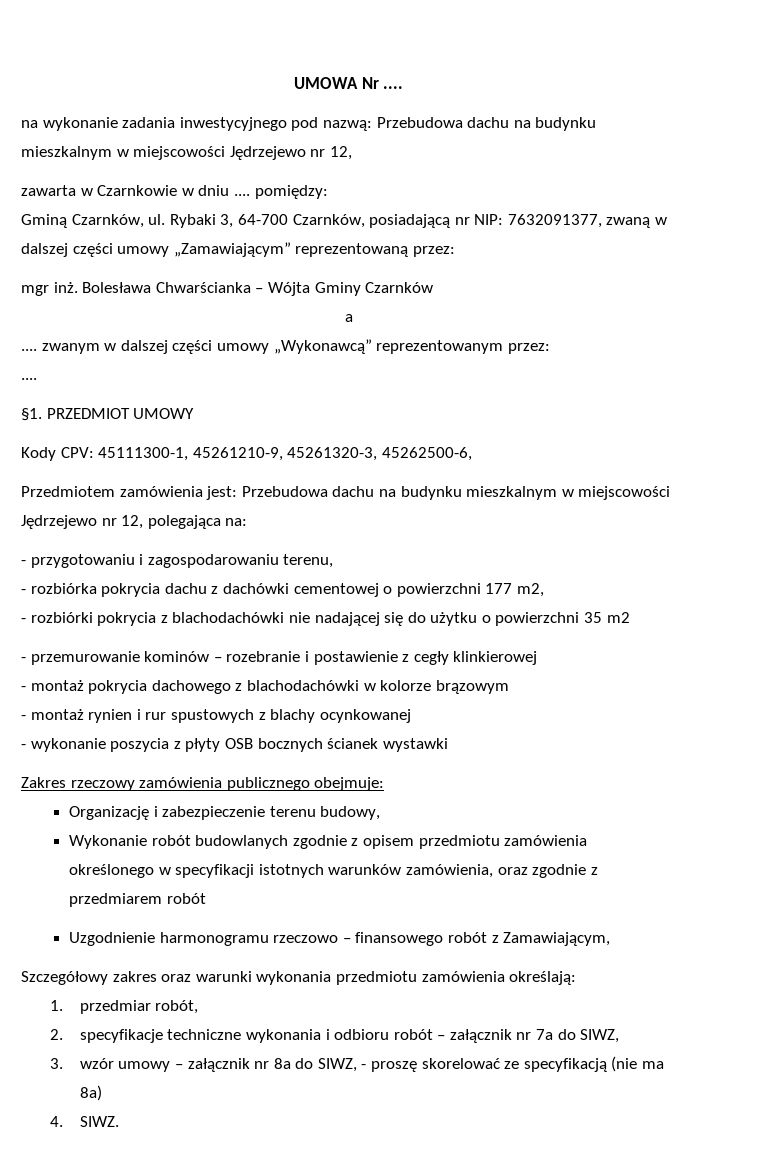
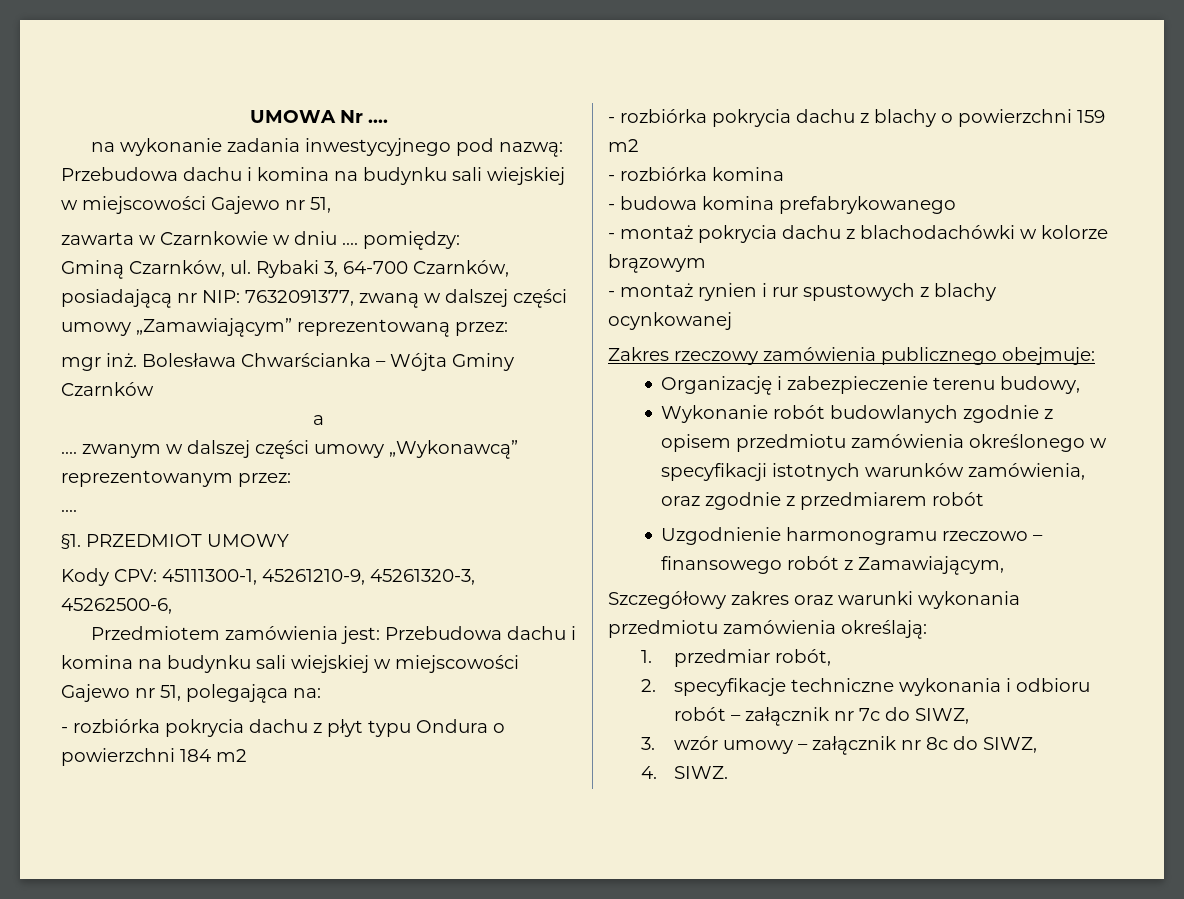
- na wykonanie zadania inwestycyjnego pod nazwą: Przebudowa dachu na budynku mieszkalnym w miejscowości Jędrzejewo nr 12,
+ na wykonanie zadania inwestycyjnego pod nazwą: Przebudowa dachu i komina na budynku sali wiejskiej w miejscowości Gajewo nr 51,
- Przedmiotem zamówienia jest: Przebudowa dachu na budynku mieszkalnym w miejscowości Jędrzejewo nr 12, polegająca na:
- - przygotowaniu i zagospodarowaniu terenu,
- - rozbiórka pokrycia dachu z dachówki cementowej o powierzchni 177 m2,
- - rozbiórki pokrycia z blachodachówki nie nadającej się do użytku o powierzchni 35 m2
- - przemurowanie kominów – rozebranie i postawienie z cegły klinkierowej
+ Przedmiotem zamówienia jest: Przebudowa dachu i komina na budynku sali wiejskiej w miejscowości Gajewo nr 51, polegająca na:
+ - rozbiórka pokrycia dachu z płyt typu Ondura o powierzchni 184 m2
+ - rozbiórka pokrycia dachu z blachy o powierzchni 159 m2
+ - rozbiórka komina
+ - budowa komina prefabrykowanego
- - montaż pokrycia dachowego z blachodachówki w kolorze brązowym
+ - montaż pokrycia dachu z blachodachówki w kolorze brązowym
- - wykonanie poszycia z płyty OSB bocznych ścianek wystawki
- 2. specyfikacje techniczne wykonania i odbioru robót – załącznik nr 7a do SIWZ,
+ 2. specyfikacje techniczne wykonania i odbioru robót – załącznik nr 7c do SIWZ,
- 3. wzór umowy – załącznik nr 8a do SIWZ, - proszę skorelować ze specyfikacją (nie ma 8a)
+ 3. wzór umowy – załącznik nr 8c do SIWZ,

